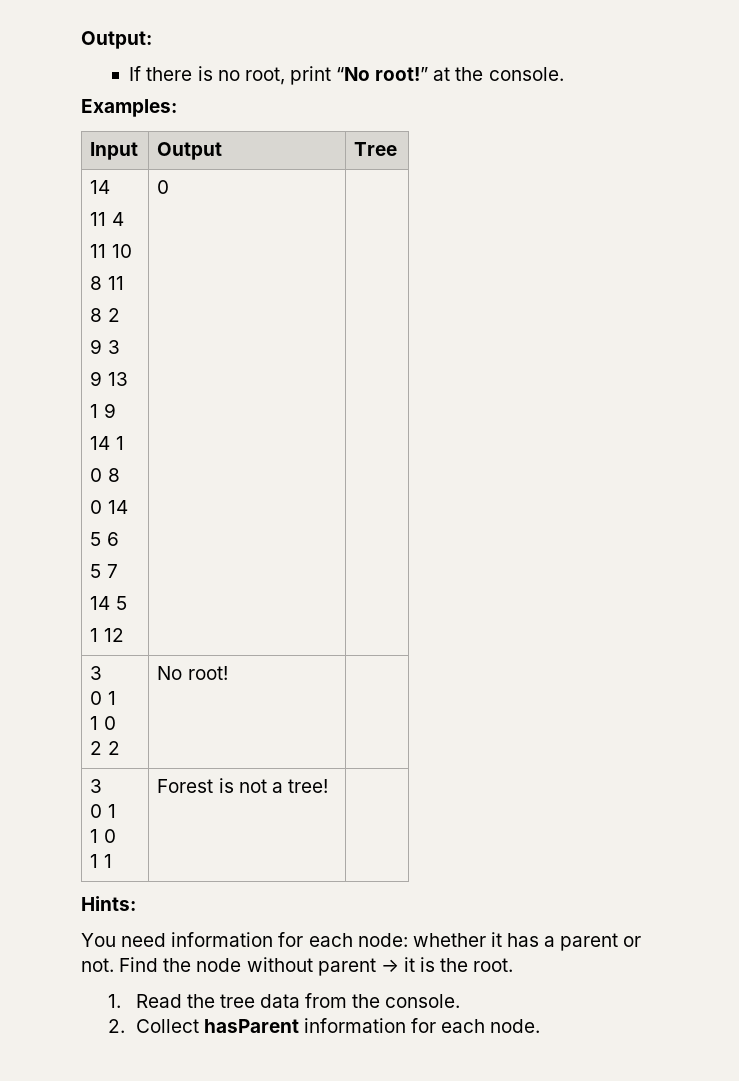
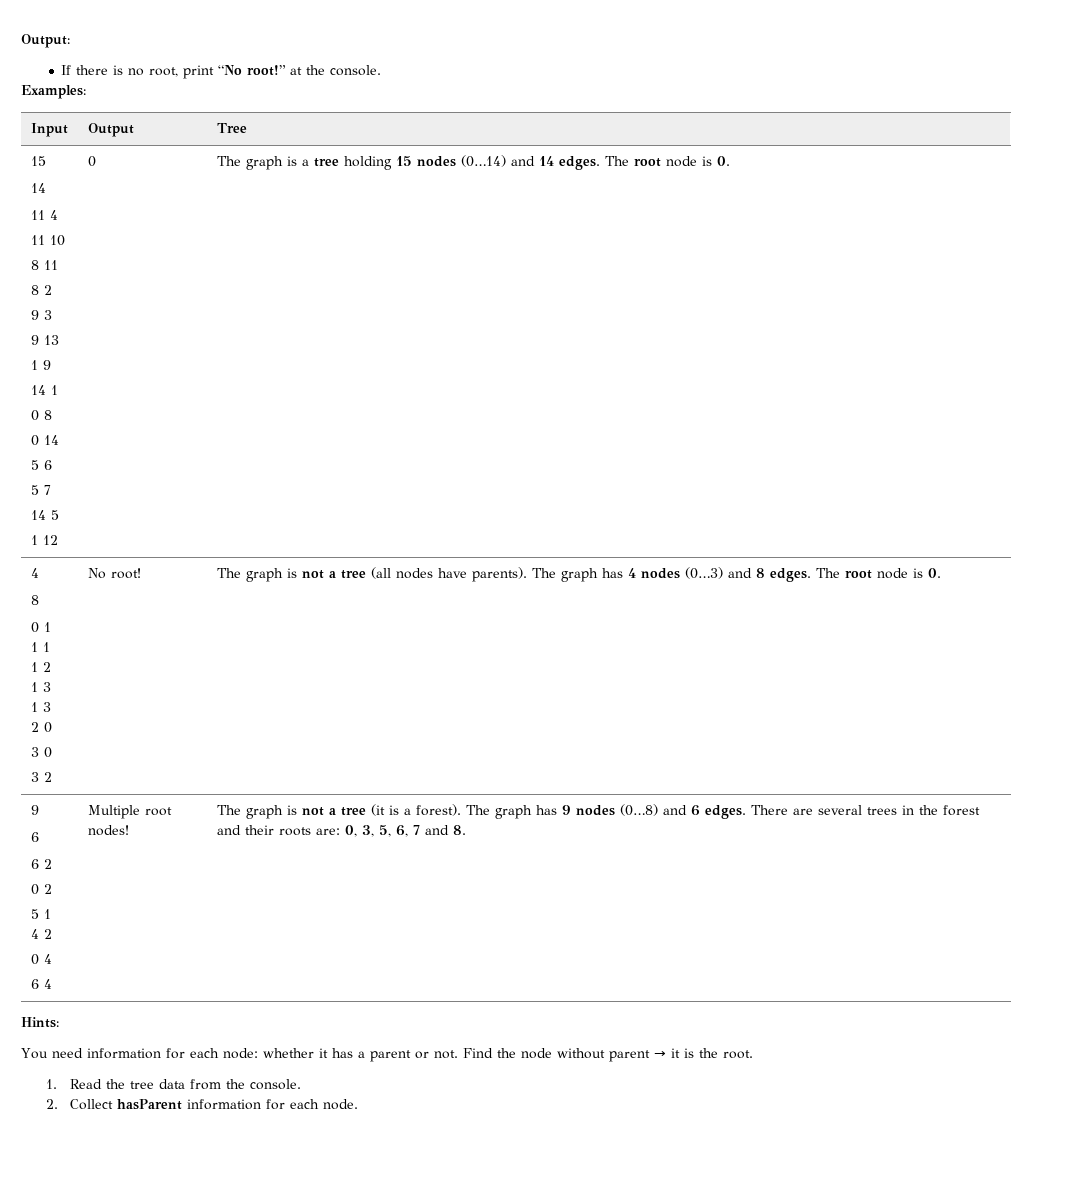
  Input | Output | Tree
+ 15
- 1 12 | 0 |
- 3
+ 1 12 | 0 | The graph is a tree holding 15 nodes (0…14) and 14 edges. The root node is 0.
+ 4
+ 8
  0 1
- 1 0
- 2 2 | No root! |
- 3
- 0 1
- 1 0
- 1 1 | Forest is not a tree! |
+ 1 1
+ 1 2
+ 1 3
+ 1 3
+ 2 0
+ 3 0
+ 3 2 | No root! | The graph is not a tree (all nodes have parents). The graph has 4 nodes (0…3) and 8 edges. The root node is 0.
+ 9
+ 6
+ 6 2
+ 0 2
+ 5 1
+ 4 2
+ 0 4
+ 6 4 | Multiple root nodes! | The graph is not a tree (it is a forest). The graph has 9 nodes (0…8) and 6 edges. There are several trees in the forest and their roots are: 0, 3, 5, 6, 7 and 8.

